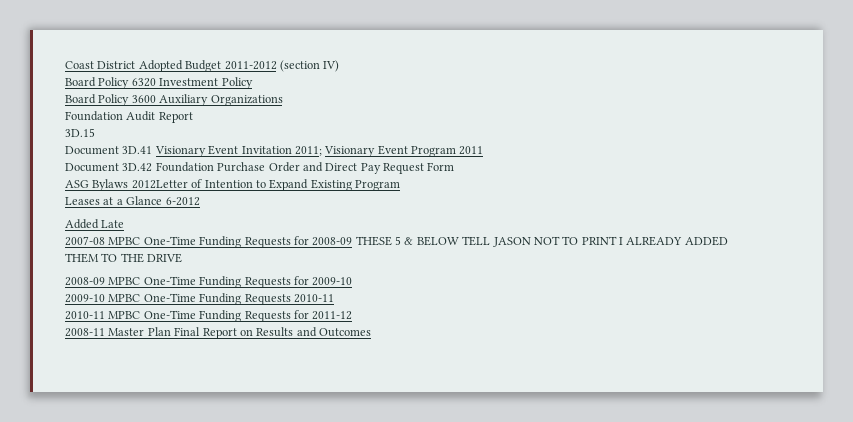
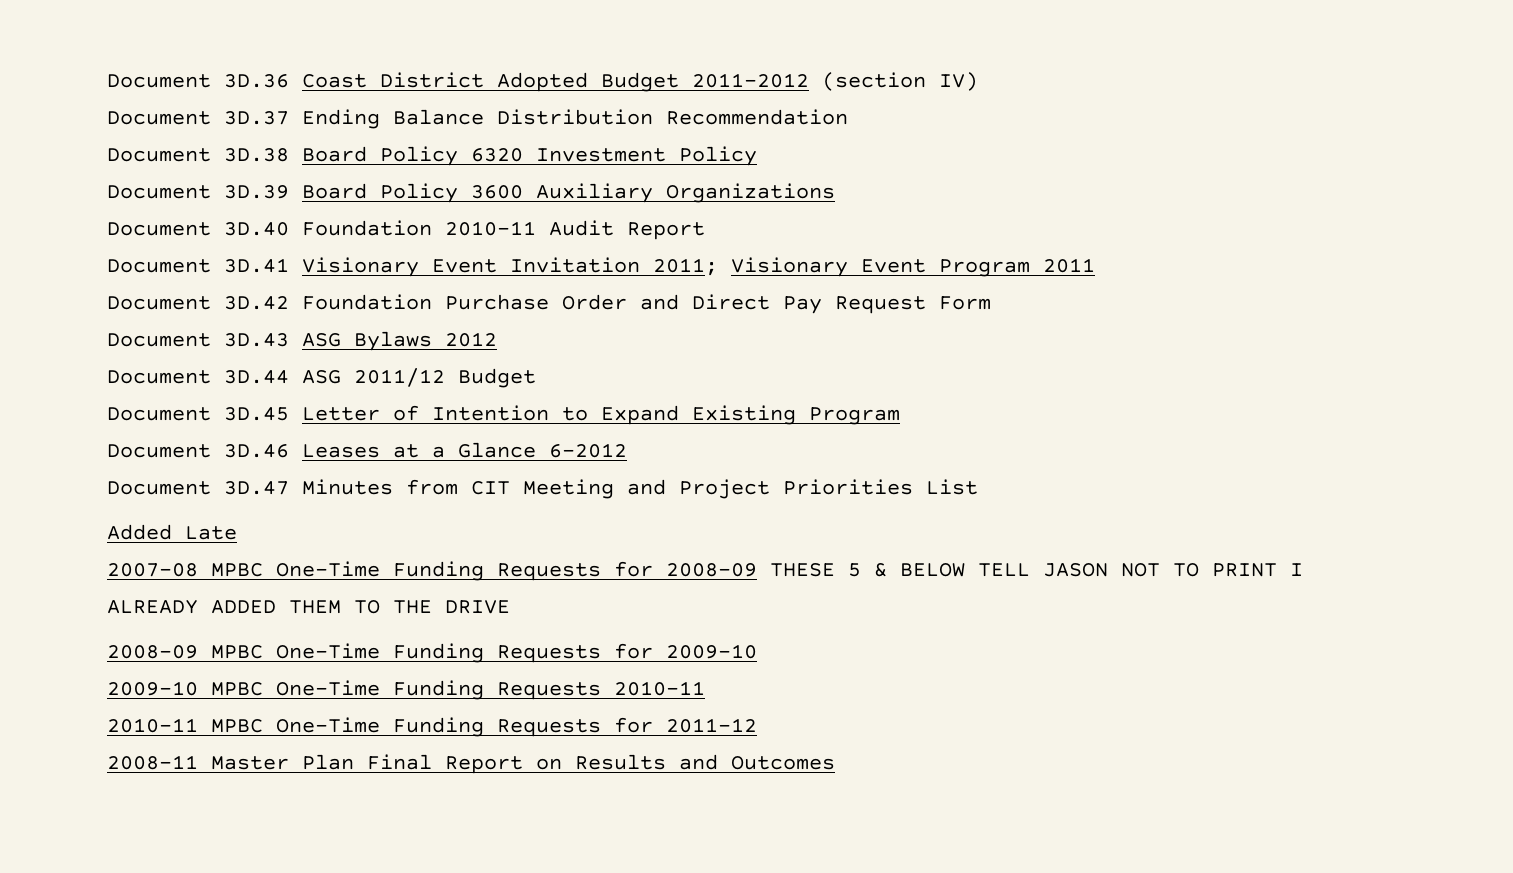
- Coast District Adopted Budget 2011-2012 (section IV)
+ Document 3D.36 Coast District Adopted Budget 2011-2012 (section IV)
- Board Policy 6320 Investment Policy
+ Document 3D.37 Ending Balance Distribution Recommendation
+ Document 3D.38 Board Policy 6320 Investment Policy
- Board Policy 3600 Auxiliary Organizations
+ Document 3D.39 Board Policy 3600 Auxiliary Organizations
- Foundation Audit Report
+ Document 3D.40 Foundation 2010-11 Audit Report
- 3D.15
- ASG Bylaws 2012Letter of Intention to Expand Existing Program
+ Document 3D.43 ASG Bylaws 2012
+ Document 3D.44 ASG 2011/12 Budget
+ Document 3D.45 Letter of Intention to Expand Existing Program
- Leases at a Glance 6-2012
+ Document 3D.46 Leases at a Glance 6-2012
+ Document 3D.47 Minutes from CIT Meeting and Project Priorities List

